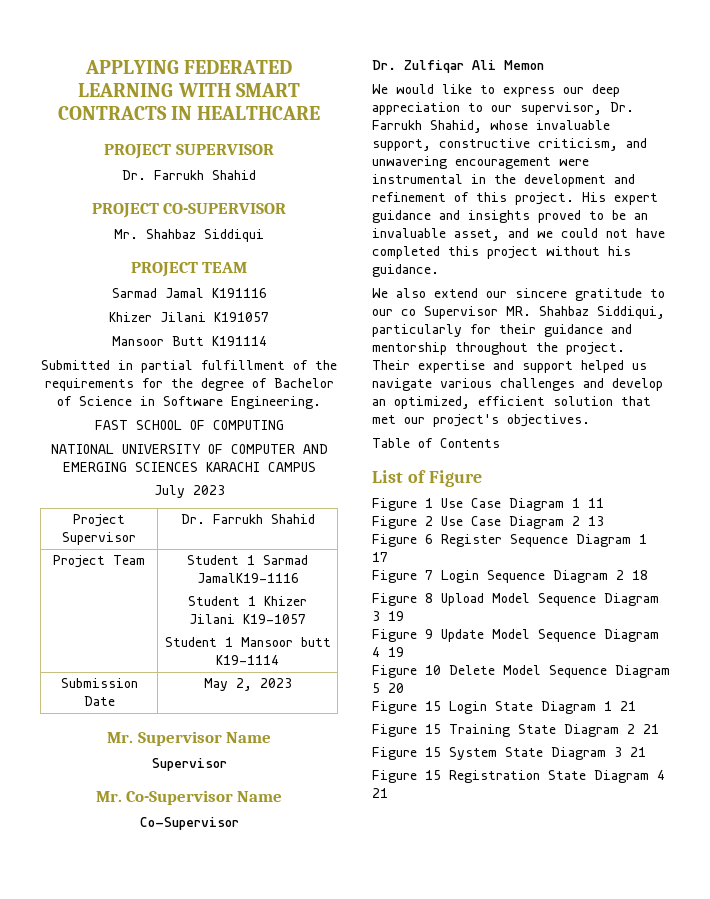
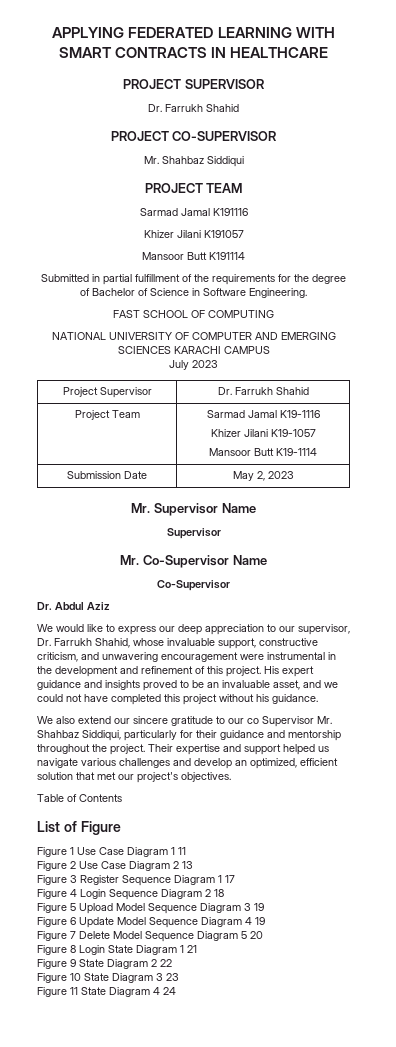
- Project Team | Student 1 Sarmad JamalK19-1116
- Student 1 Khizer Jilani K19-1057
- Student 1 Mansoor butt K19-1114
+ Project Team | Sarmad Jamal K19-1116
+ Khizer Jilani K19-1057
+ Mansoor Butt K19-1114
- Dr. Zulfiqar Ali Memon
+ Dr. Abdul Aziz
- We also extend our sincere gratitude to our co Supervisor MR. Shahbaz Siddiqui, particularly for their guidance and mentorship throughout the project.
+ We also extend our sincere gratitude to our co Supervisor Mr. Shahbaz Siddiqui, particularly for their guidance and mentorship throughout the project.
- Figure 6 Register Sequence Diagram 1 17
+ Figure 3 Register Sequence Diagram 1 17
- Figure 7 Login Sequence Diagram 2 18
+ Figure 4 Login Sequence Diagram 2 18
- Figure 8 Upload Model Sequence Diagram 3 19
+ Figure 5 Upload Model Sequence Diagram 3 19
- Figure 9 Update Model Sequence Diagram 4 19
+ Figure 6 Update Model Sequence Diagram 4 19
- Figure 10 Delete Model Sequence Diagram 5 20
+ Figure 7 Delete Model Sequence Diagram 5 20
- Figure 15 Login State Diagram 1 21
+ Figure 8 Login State Diagram 1 21
- Figure 15 Training State Diagram 2 21
- Figure 15 System State Diagram 3 21
- Figure 15 Registration State Diagram 4 21
+ Figure 9 State Diagram 2 22
+ Figure 10 State Diagram 3 23
+ Figure 11 State Diagram 4 24

